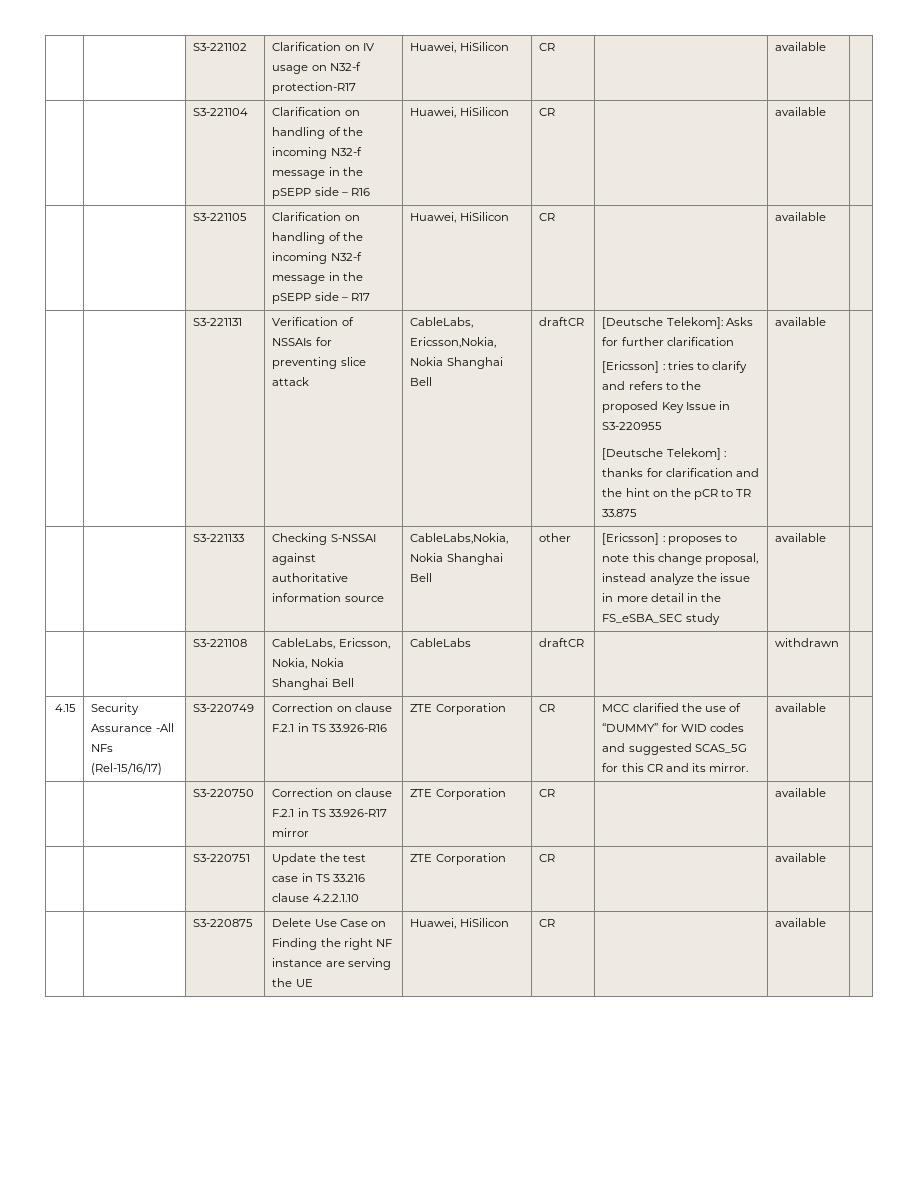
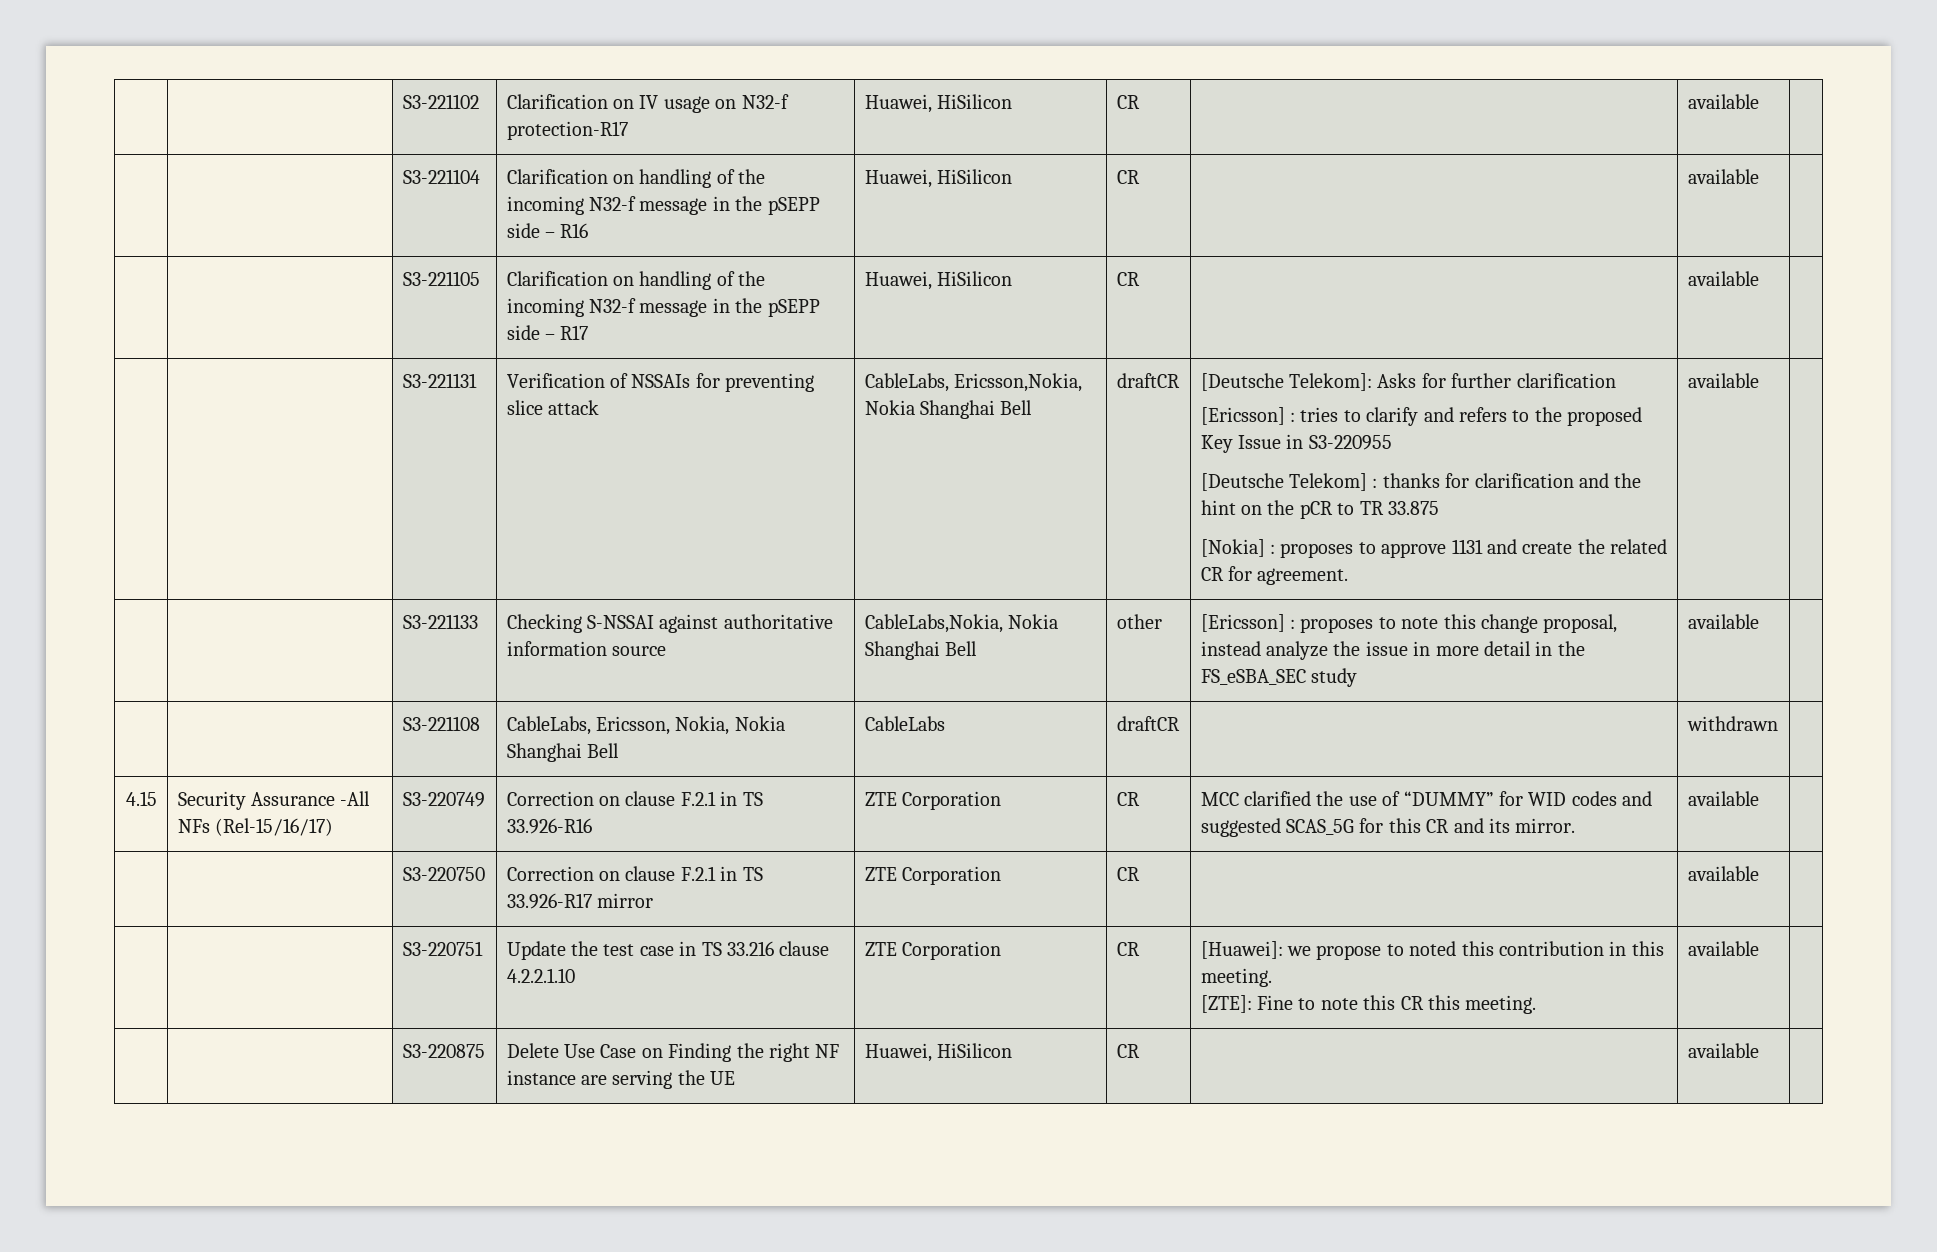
+ [Nokia] : proposes to approve 1131 and create the related CR for agreement.
- | | S3-220751 | Update the test case in TS 33.216 clause 4.2.2.1.10 | ZTE Corporation | CR | | available |
+ | | S3-220751 | Update the test case in TS 33.216 clause 4.2.2.1.10 | ZTE Corporation | CR | [Huawei]: we propose to noted this contribution in this meeting.
+ [ZTE]: Fine to note this CR this meeting. | available |

